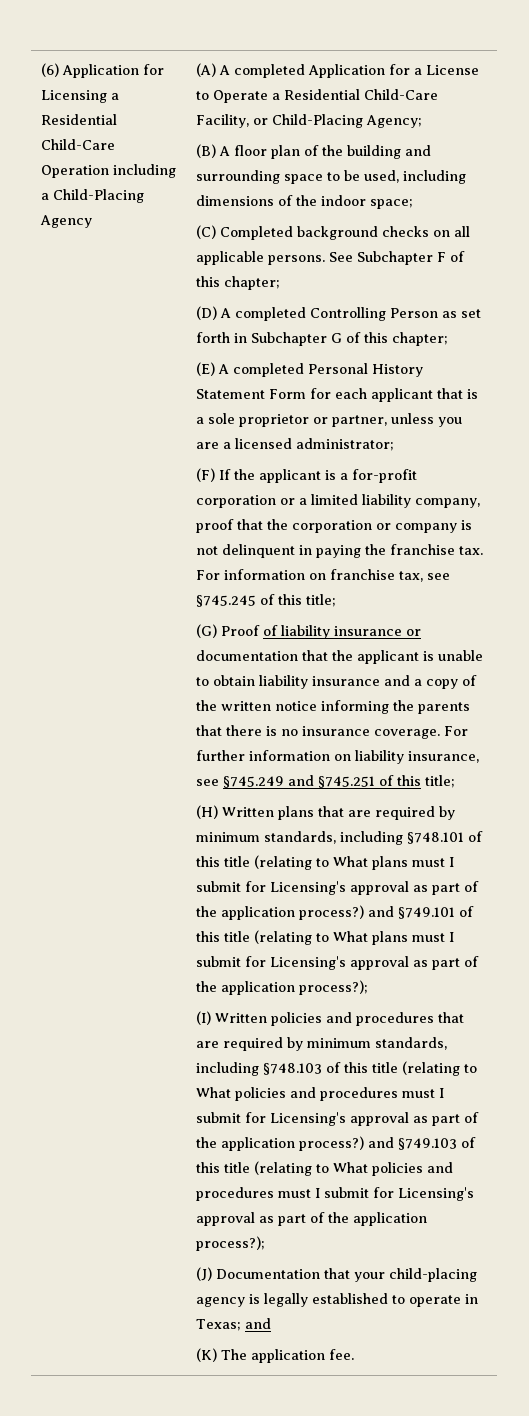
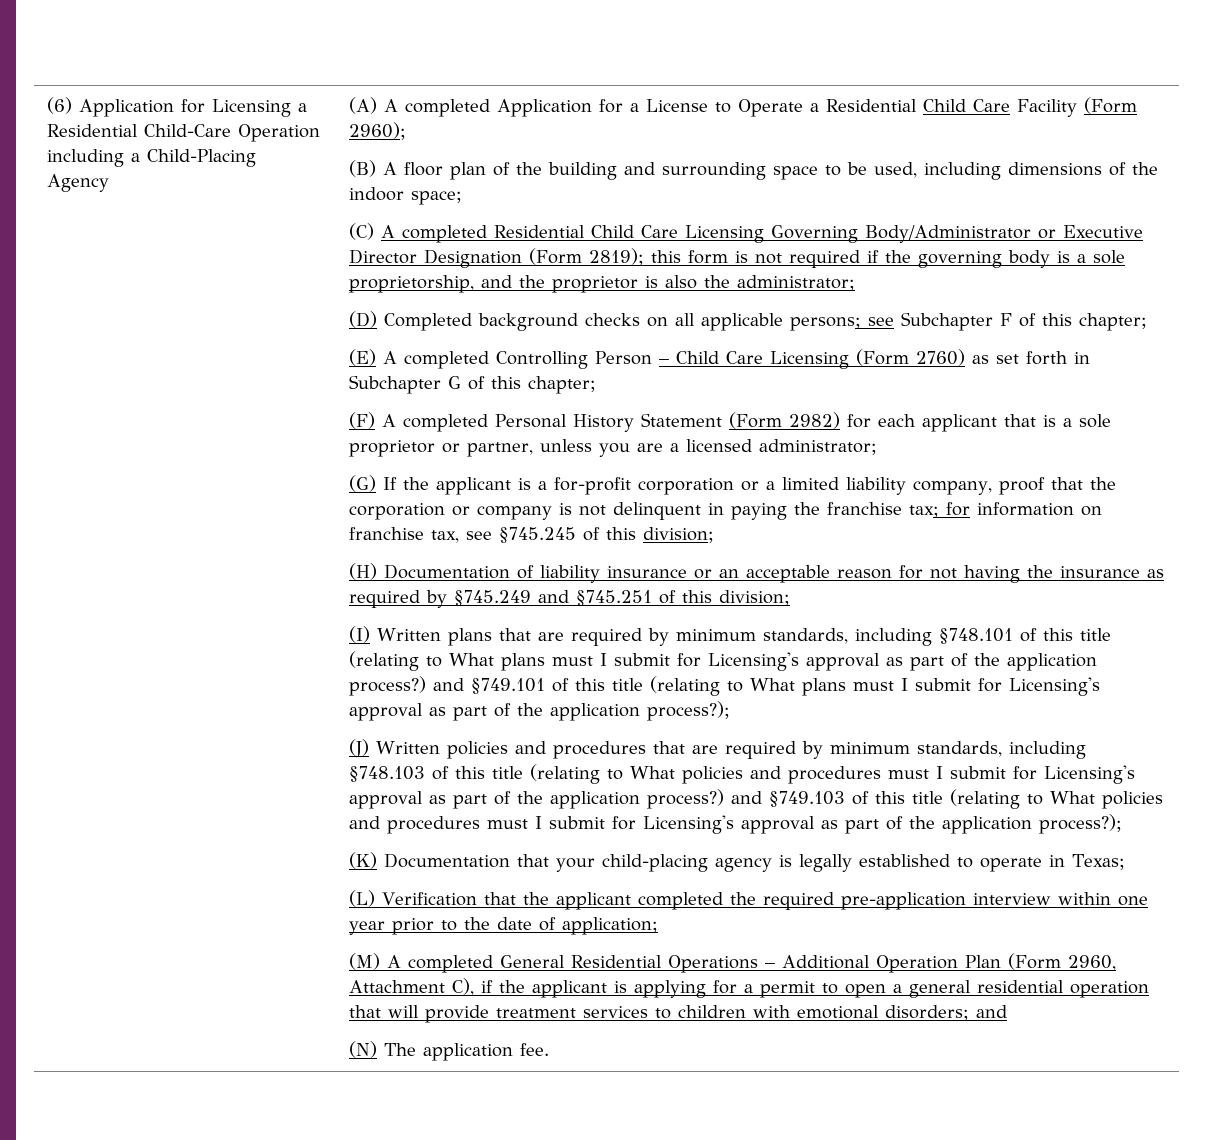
- (A) A completed Application for a License to Operate a Residential Child-Care Facility, or Child-Placing Agency;
+ (A) A completed Application for a License to Operate a Residential Child Care Facility (Form 2960);
- (C) Completed background checks on all applicable persons. See Subchapter F of this chapter;
+ (C) A completed Residential Child Care Licensing Governing Body/Administrator or Executive Director Designation (Form 2819); this form is not required if the governing body is a sole proprietorship, and the proprietor is also the administrator;
+ (D) Completed background checks on all applicable persons; see Subchapter F of this chapter;
- (D) A completed Controlling Person as set forth in Subchapter G of this chapter;
+ (E) A completed Controlling Person – Child Care Licensing (Form 2760) as set forth in Subchapter G of this chapter;
- (E) A completed Personal History Statement Form for each applicant that is a sole proprietor or partner, unless you are a licensed administrator;
+ (F) A completed Personal History Statement (Form 2982) for each applicant that is a sole proprietor or partner, unless you are a licensed administrator;
- (F) If the applicant is a for-profit corporation or a limited liability company, proof that the corporation or company is not delinquent in paying the franchise tax. For information on franchise tax, see §745.245 of this title;
- (G) Proof of liability insurance or documentation that the applicant is unable to obtain liability insurance and a copy of the written notice informing the parents that there is no insurance coverage. For further information on liability insurance, see §745.249 and §745.251 of this title;
- (H) Written plans that are required by minimum standards, including §748.101 of this title (relating to What plans must I submit for Licensing's approval as part of the application process?) and §749.101 of this title (relating to What plans must I submit for Licensing's approval as part of the application process?);
+ (G) If the applicant is a for-profit corporation or a limited liability company, proof that the corporation or company is not delinquent in paying the franchise tax; for information on franchise tax, see §745.245 of this division;
+ (H) Documentation of liability insurance or an acceptable reason for not having the insurance as required by §745.249 and §745.251 of this division;
+ (I) Written plans that are required by minimum standards, including §748.101 of this title (relating to What plans must I submit for Licensing's approval as part of the application process?) and §749.101 of this title (relating to What plans must I submit for Licensing's approval as part of the application process?);
- (I) Written policies and procedures that are required by minimum standards, including §748.103 of this title (relating to What policies and procedures must I submit for Licensing's approval as part of the application process?) and §749.103 of this title (relating to What policies and procedures must I submit for Licensing's approval as part of the application process?);
+ (J) Written policies and procedures that are required by minimum standards, including §748.103 of this title (relating to What policies and procedures must I submit for Licensing's approval as part of the application process?) and §749.103 of this title (relating to What policies and procedures must I submit for Licensing's approval as part of the application process?);
- (J) Documentation that your child-placing agency is legally established to operate in Texas; and
+ (K) Documentation that your child-placing agency is legally established to operate in Texas;
+ (L) Verification that the applicant completed the required pre-application interview within one year prior to the date of application;
+ (M) A completed General Residential Operations – Additional Operation Plan (Form 2960, Attachment C), if the applicant is applying for a permit to open a general residential operation that will provide treatment services to children with emotional disorders; and
- (K) The application fee.
+ (N) The application fee.

